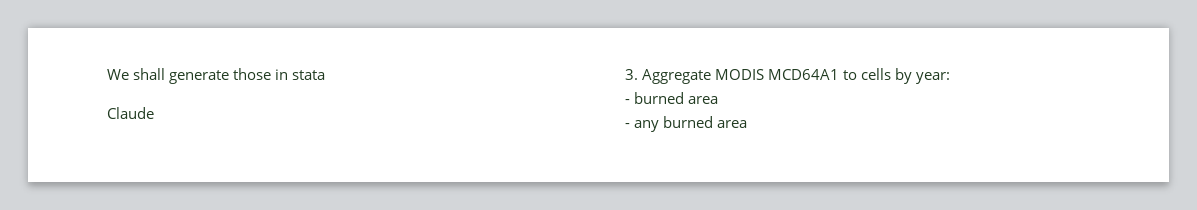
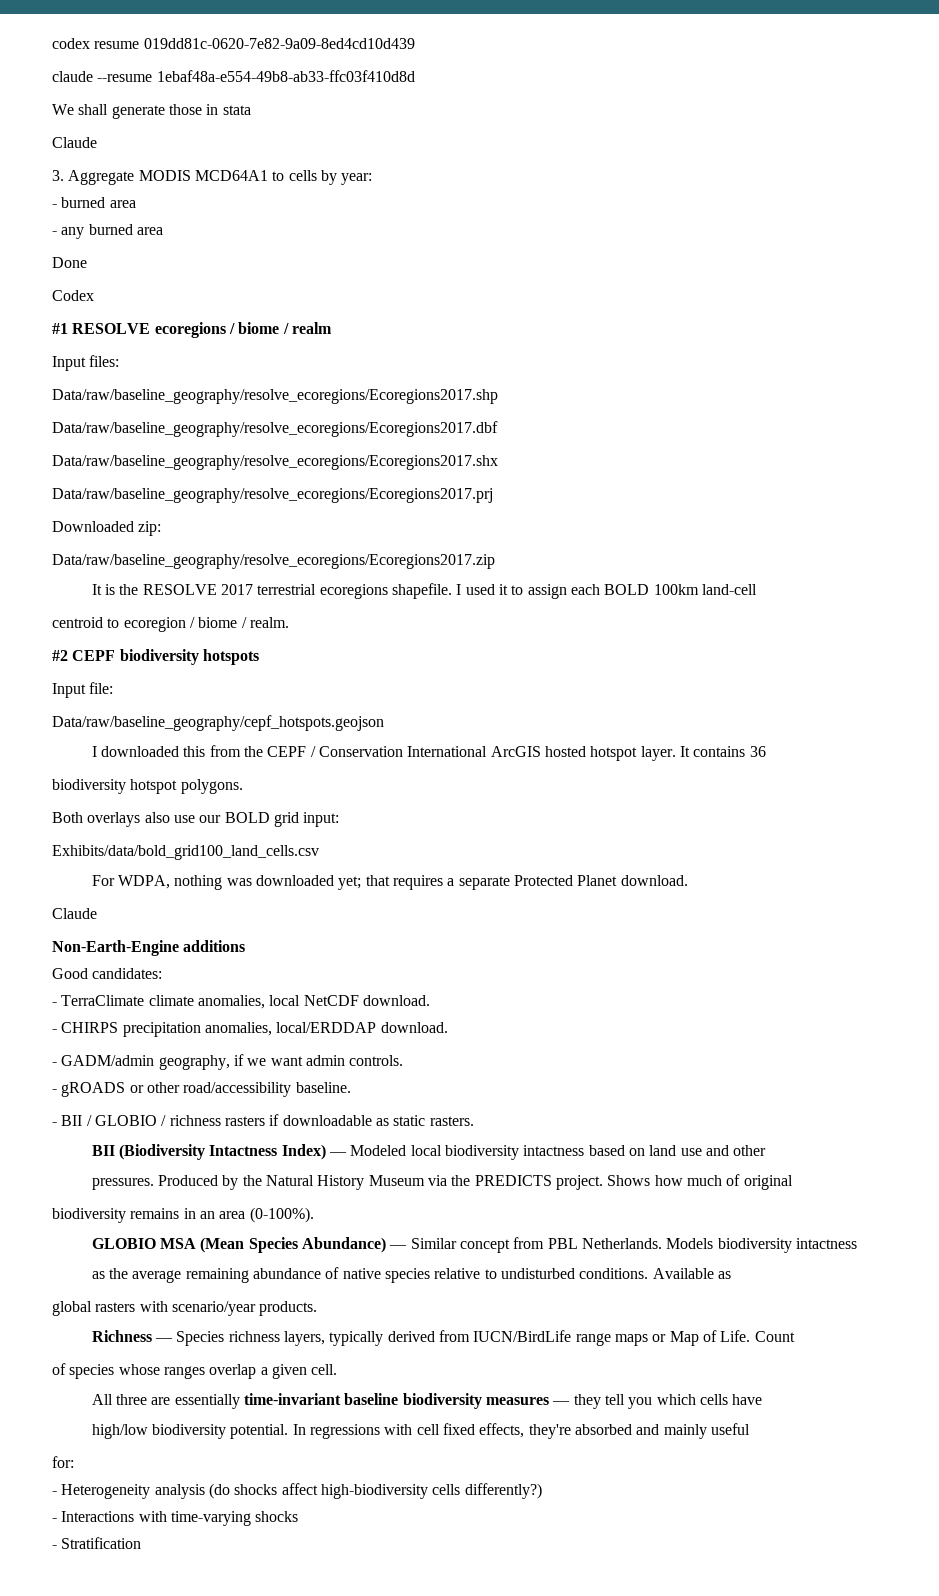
+ codex resume 019dd81c-0620-7e82-9a09-8ed4cd10d439
+ claude --resume 1ebaf48a-e554-49b8-ab33-ffc03f410d8d
+ Done
+ Codex
+ #1 RESOLVE ecoregions / biome / realm
+ Input files:
+ Data/raw/baseline_geography/resolve_ecoregions/Ecoregions2017.shp
+ Data/raw/baseline_geography/resolve_ecoregions/Ecoregions2017.dbf
+ Data/raw/baseline_geography/resolve_ecoregions/Ecoregions2017.shx
+ Data/raw/baseline_geography/resolve_ecoregions/Ecoregions2017.prj
+ Downloaded zip:
+ Data/raw/baseline_geography/resolve_ecoregions/Ecoregions2017.zip
+ It is the RESOLVE 2017 terrestrial ecoregions shapefile. I used it to assign each BOLD 100km land-cell
+ centroid to ecoregion / biome / realm.
+ #2 CEPF biodiversity hotspots
+ Input file:
+ Data/raw/baseline_geography/cepf_hotspots.geojson
+ I downloaded this from the CEPF / Conservation International ArcGIS hosted hotspot layer. It contains 36
+ biodiversity hotspot polygons.
+ Both overlays also use our BOLD grid input:
+ Exhibits/data/bold_grid100_land_cells.csv
+ For WDPA, nothing was downloaded yet; that requires a separate Protected Planet download.
+ Claude
+ Non-Earth-Engine additions
+ Good candidates:
+ - TerraClimate climate anomalies, local NetCDF download.
+ - CHIRPS precipitation anomalies, local/ERDDAP download.
+ - GADM/admin geography, if we want admin controls.
+ - gROADS or other road/accessibility baseline.
+ - BII / GLOBIO / richness rasters if downloadable as static rasters.
+ BII (Biodiversity Intactness Index) — Modeled local biodiversity intactness based on land use and other
+ pressures. Produced by the Natural History Museum via the PREDICTS project. Shows how much of original
+ biodiversity remains in an area (0-100%).
+ GLOBIO MSA (Mean Species Abundance) — Similar concept from PBL Netherlands. Models biodiversity intactness
+ as the average remaining abundance of native species relative to undisturbed conditions. Available as
+ global rasters with scenario/year products.
+ Richness — Species richness layers, typically derived from IUCN/BirdLife range maps or Map of Life. Count
+ of species whose ranges overlap a given cell.
+ All three are essentially time-invariant baseline biodiversity measures — they tell you which cells have
+ high/low biodiversity potential. In regressions with cell fixed effects, they're absorbed and mainly useful
+ for:
+ - Heterogeneity analysis (do shocks affect high-biodiversity cells differently?)
+ - Interactions with time-varying shocks
+ - Stratification

